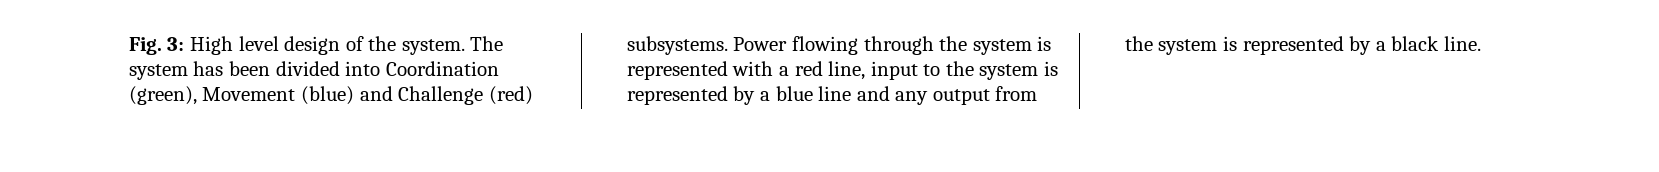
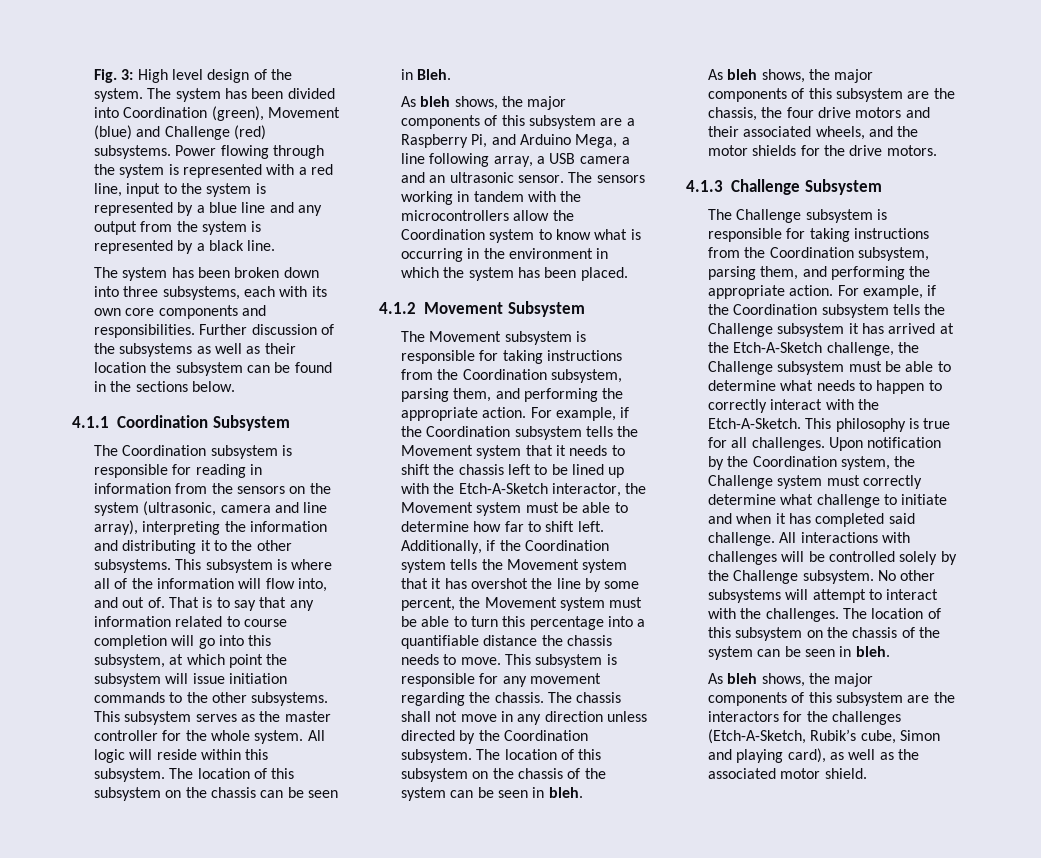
+ The system has been broken down into three subsystems, each with its own core components and responsibilities. Further discussion of the subsystems as well as their location the subsystem can be found in the sections below.
+ 4.1.1 Coordination Subsystem
+ The Coordination subsystem is responsible for reading in information from the sensors on the system (ultrasonic, camera and line array), interpreting the information and distributing it to the other subsystems. This subsystem is where all of the information will flow into, and out of. That is to say that any information related to course completion will go into this subsystem, at which point the subsystem will issue initiation commands to the other subsystems. This subsystem serves as the master controller for the whole system. All logic will reside within this subsystem. The location of this subsystem on the chassis can be seen in Bleh.
+ As bleh shows, the major components of this subsystem are a Raspberry Pi, and Arduino Mega, a line following array, a USB camera and an ultrasonic sensor. The sensors working in tandem with the microcontrollers allow the Coordination system to know what is occurring in the environment in which the system has been placed.
+ 4.1.2 Movement Subsystem
+ The Movement subsystem is responsible for taking instructions from the Coordination subsystem, parsing them, and performing the appropriate action. For example, if the Coordination subsystem tells the Movement system that it needs to shift the chassis left to be lined up with the Etch-A-Sketch interactor, the Movement system must be able to determine how far to shift left. Additionally, if the Coordination system tells the Movement system that it has overshot the line by some percent, the Movement system must be able to turn this percentage into a quantifiable distance the chassis needs to move. This subsystem is responsible for any movement regarding the chassis. The chassis shall not move in any direction unless directed by the Coordination subsystem. The location of this subsystem on the chassis of the system can be seen in bleh.
+ As bleh shows, the major components of this subsystem are the chassis, the four drive motors and their associated wheels, and the motor shields for the drive motors.
+ 4.1.3 Challenge Subsystem
+ The Challenge subsystem is responsible for taking instructions from the Coordination subsystem, parsing them, and performing the appropriate action. For example, if the Coordination subsystem tells the Challenge subsystem it has arrived at the Etch-A-Sketch challenge, the Challenge subsystem must be able to determine what needs to happen to correctly interact with the Etch-A-Sketch. This philosophy is true for all challenges. Upon notification by the Coordination system, the Challenge system must correctly determine what challenge to initiate and when it has completed said challenge. All interactions with challenges will be controlled solely by the Challenge subsystem. No other subsystems will attempt to interact with the challenges. The location of this subsystem on the chassis of the system can be seen in bleh.
+ As bleh shows, the major components of this subsystem are the interactors for the challenges (Etch-A-Sketch, Rubik’s cube, Simon and playing card), as well as the associated motor shield.

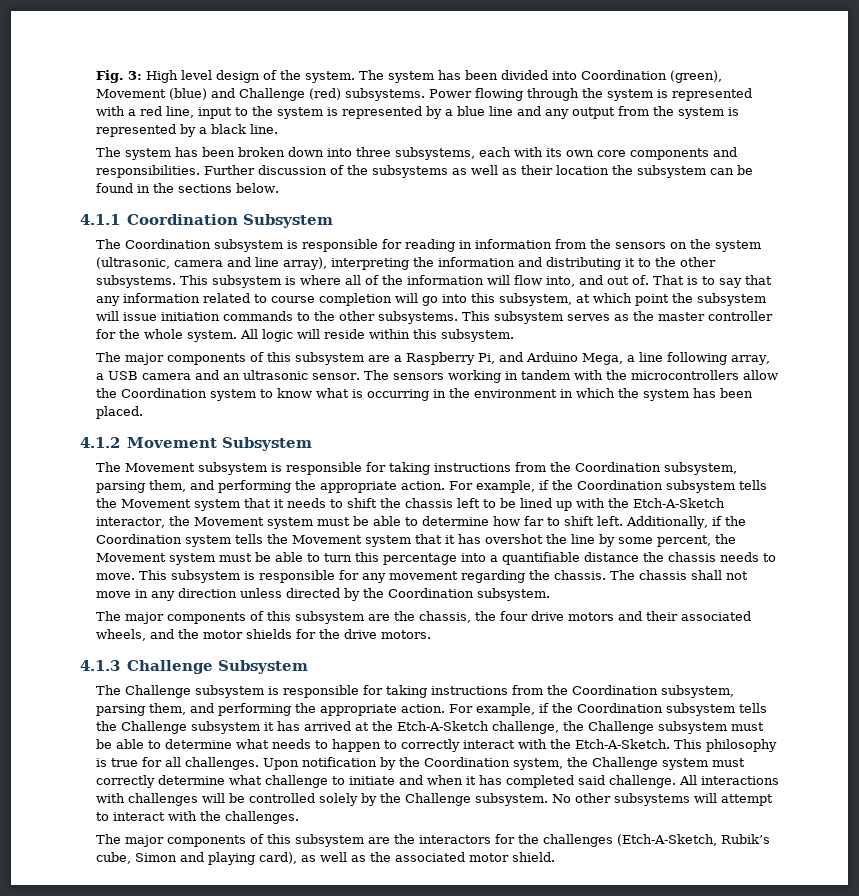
- All logic will reside within this subsystem. The location of this subsystem on the chassis can be seen in Bleh.
- As bleh shows, the major components of this subsystem are a Raspberry Pi, and Arduino Mega, a line following array, a USB camera and an ultrasonic sensor.
+ All logic will reside within this subsystem.
+ The major components of this subsystem are a Raspberry Pi, and Arduino Mega, a line following array, a USB camera and an ultrasonic sensor.
- The chassis shall not move in any direction unless directed by the Coordination subsystem. The location of this subsystem on the chassis of the system can be seen in bleh.
- As bleh shows, the major components of this subsystem are the chassis, the four drive motors and their associated wheels, and the motor shields for the drive motors.
+ The chassis shall not move in any direction unless directed by the Coordination subsystem.
+ The major components of this subsystem are the chassis, the four drive motors and their associated wheels, and the motor shields for the drive motors.
- No other subsystems will attempt to interact with the challenges. The location of this subsystem on the chassis of the system can be seen in bleh.
- As bleh shows, the major components of this subsystem are the interactors for the challenges (Etch-A-Sketch, Rubik’s cube, Simon and playing card), as well as the associated motor shield.
+ No other subsystems will attempt to interact with the challenges.
+ The major components of this subsystem are the interactors for the challenges (Etch-A-Sketch, Rubik’s cube, Simon and playing card), as well as the associated motor shield.

